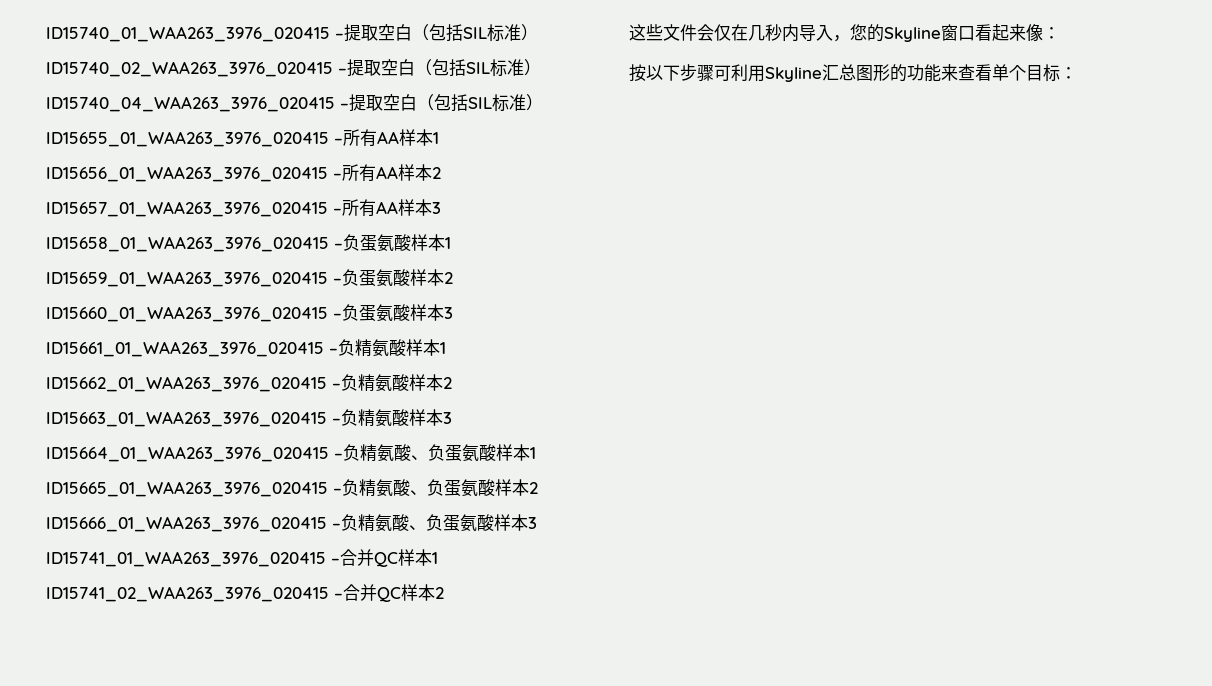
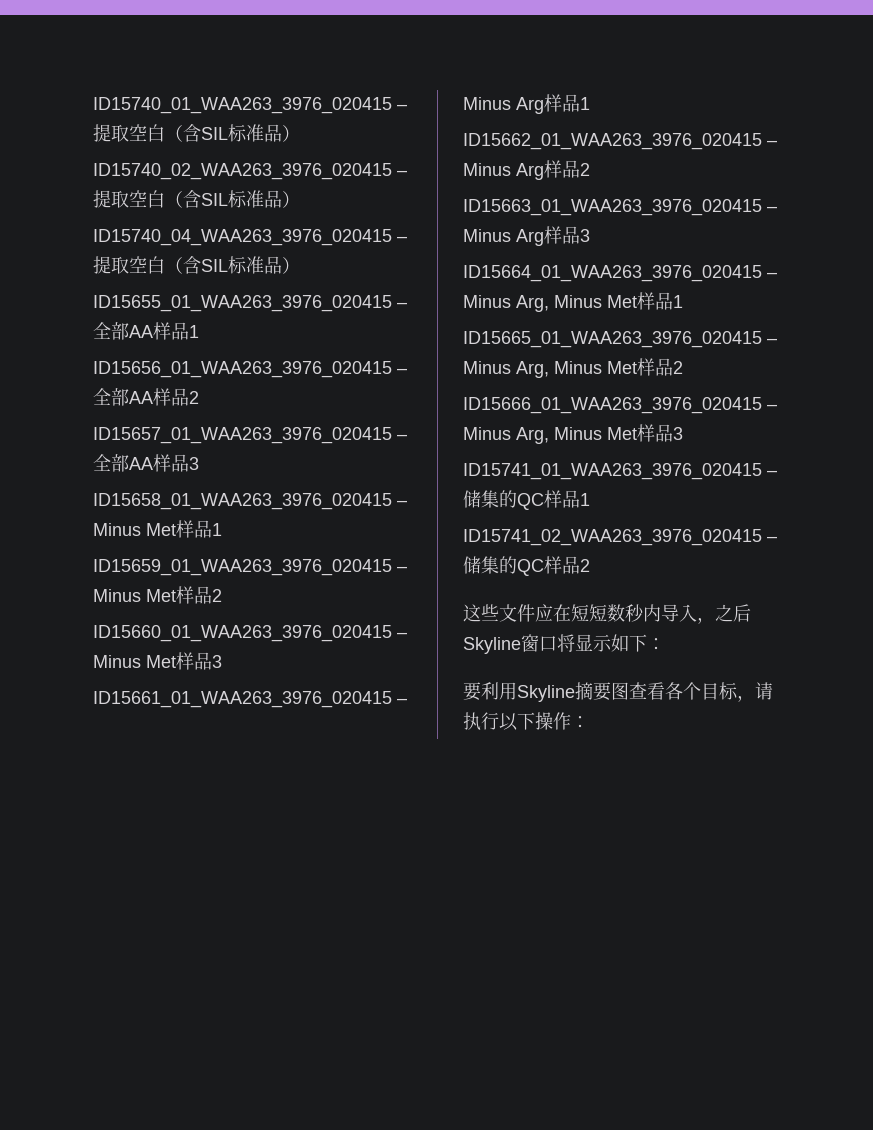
- ID15740_01_WAA263_3976_020415 –提取空白（包括SIL标准）
+ ID15740_01_WAA263_3976_020415 –提取空白（含SIL标准品）
- ID15740_02_WAA263_3976_020415 –提取空白（包括SIL标准）
+ ID15740_02_WAA263_3976_020415 –提取空白（含SIL标准品）
- ID15740_04_WAA263_3976_020415 –提取空白（包括SIL标准）
+ ID15740_04_WAA263_3976_020415 –提取空白（含SIL标准品）
- ID15655_01_WAA263_3976_020415 –所有AA样本1
+ ID15655_01_WAA263_3976_020415 –全部AA样品1
- ID15656_01_WAA263_3976_020415 –所有AA样本2
+ ID15656_01_WAA263_3976_020415 –全部AA样品2
- ID15657_01_WAA263_3976_020415 –所有AA样本3
+ ID15657_01_WAA263_3976_020415 –全部AA样品3
- ID15658_01_WAA263_3976_020415 –负蛋氨酸样本1
+ ID15658_01_WAA263_3976_020415 – Minus Met样品1
- ID15659_01_WAA263_3976_020415 –负蛋氨酸样本2
+ ID15659_01_WAA263_3976_020415 – Minus Met样品2
- ID15660_01_WAA263_3976_020415 –负蛋氨酸样本3
+ ID15660_01_WAA263_3976_020415 – Minus Met样品3
- ID15661_01_WAA263_3976_020415 –负精氨酸样本1
+ ID15661_01_WAA263_3976_020415 – Minus Arg样品1
- ID15662_01_WAA263_3976_020415 –负精氨酸样本2
+ ID15662_01_WAA263_3976_020415 – Minus Arg样品2
- ID15663_01_WAA263_3976_020415 –负精氨酸样本3
+ ID15663_01_WAA263_3976_020415 – Minus Arg样品3
- ID15664_01_WAA263_3976_020415 –负精氨酸、负蛋氨酸样本1
- ID15665_01_WAA263_3976_020415 –负精氨酸、负蛋氨酸样本2
- ID15666_01_WAA263_3976_020415 –负精氨酸、负蛋氨酸样本3
+ ID15664_01_WAA263_3976_020415 – Minus Arg, Minus Met样品1
+ ID15665_01_WAA263_3976_020415 – Minus Arg, Minus Met样品2
+ ID15666_01_WAA263_3976_020415 – Minus Arg, Minus Met样品3
- ID15741_01_WAA263_3976_020415 –合并QC样本1
+ ID15741_01_WAA263_3976_020415 –储集的QC样品1
- ID15741_02_WAA263_3976_020415 –合并QC样本2
+ ID15741_02_WAA263_3976_020415 –储集的QC样品2
- 这些文件会仅在几秒内导入，您的Skyline窗口看起来像：
- 按以下步骤可利用Skyline汇总图形的功能来查看单个目标：
+ 这些文件应在短短数秒内导入，之后Skyline窗口将显示如下：
+ 要利用Skyline摘要图查看各个目标，请执行以下操作：

